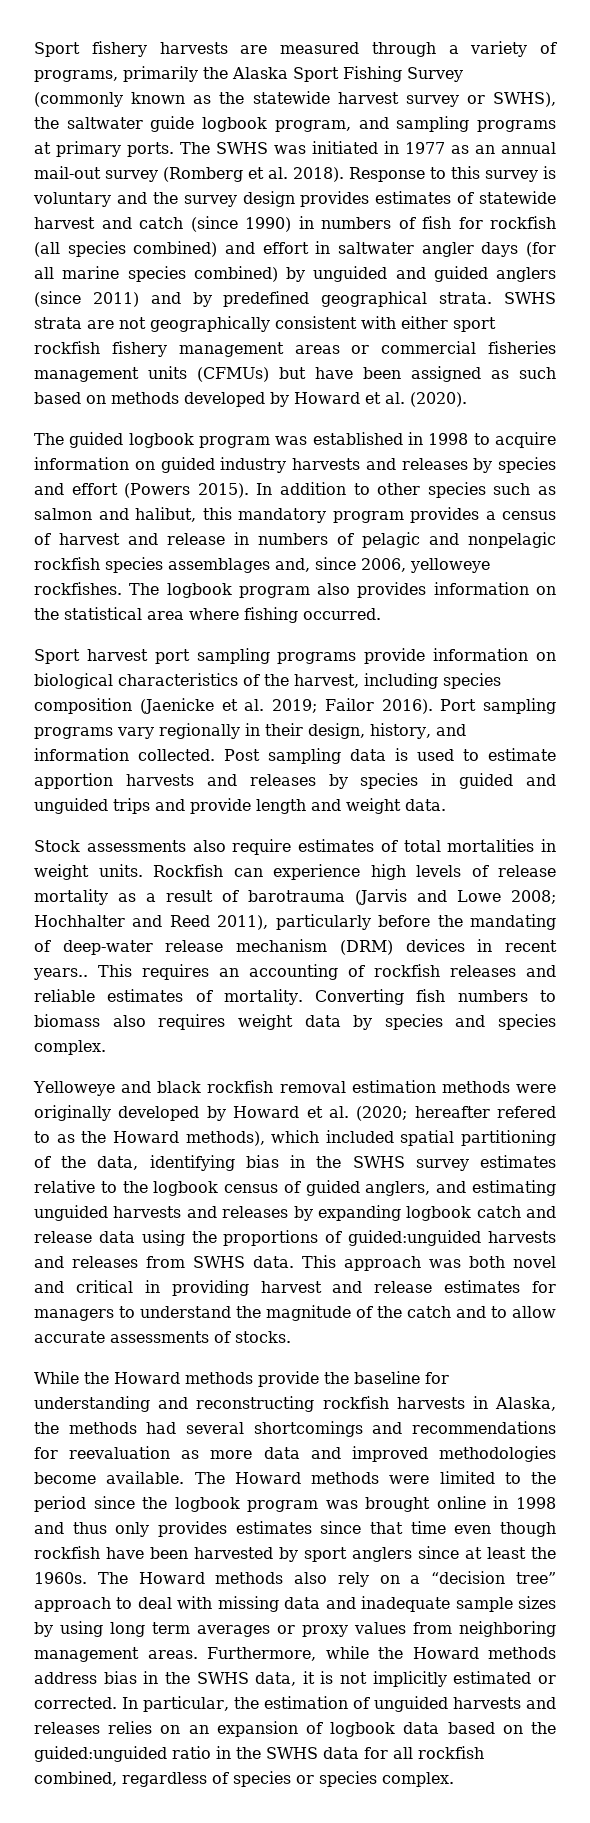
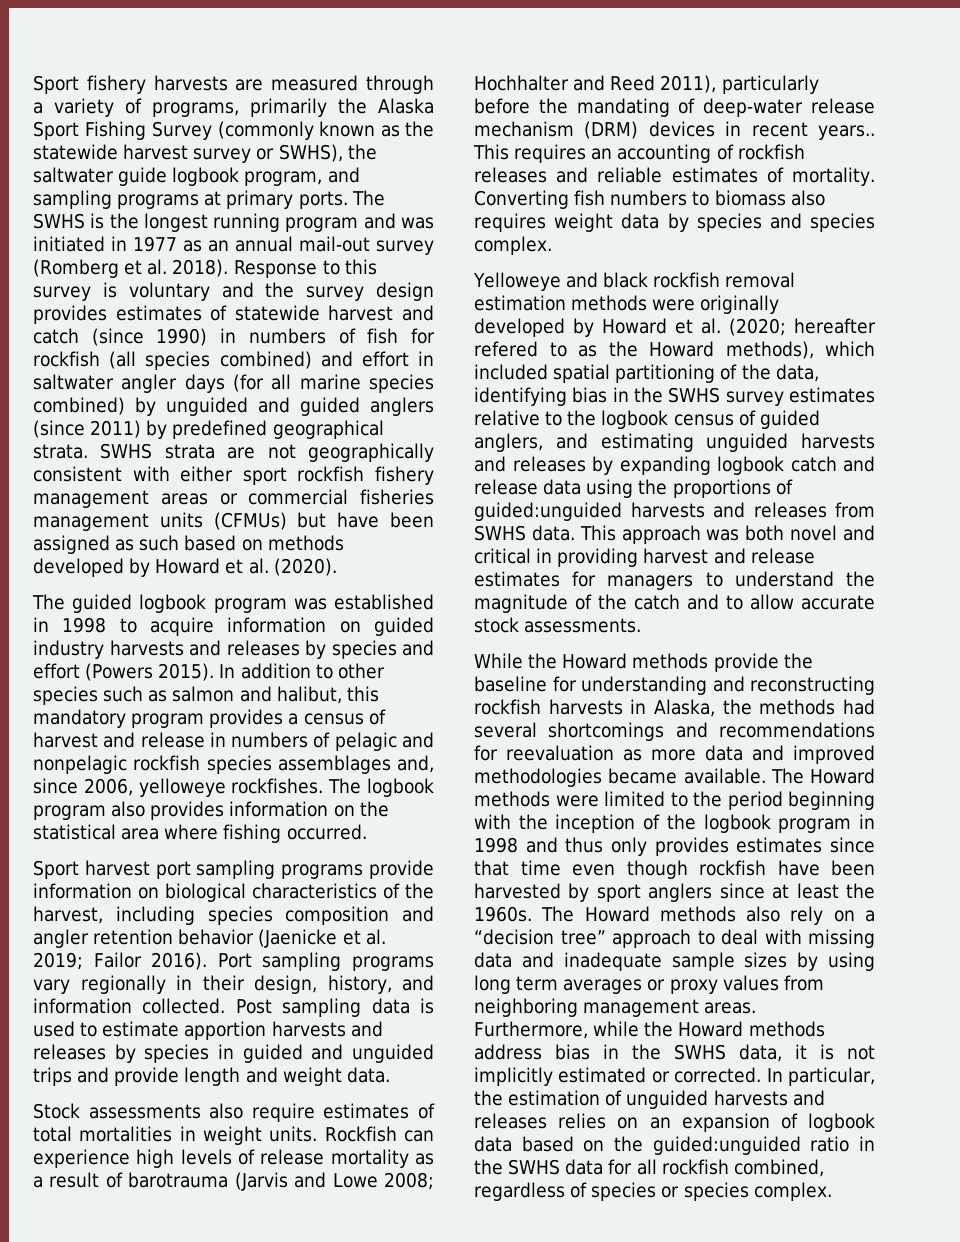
- The SWHS was initiated in 1977 as an annual mail-out survey (Romberg et al. 2018).
+ The SWHS is the longest running program and was initiated in 1977 as an annual mail-out survey (Romberg et al. 2018).
- Response to this survey is voluntary and the survey design provides estimates of statewide harvest and catch (since 1990) in numbers of fish for rockfish (all species combined) and effort in saltwater angler days (for all marine species combined) by unguided and guided anglers (since 2011) and by predefined geographical strata.
+ Response to this survey is voluntary and the survey design provides estimates of statewide harvest and catch (since 1990) in numbers of fish for rockfish (all species combined) and effort in saltwater angler days (for all marine species combined) by unguided and guided anglers (since 2011) by predefined geographical strata.
- Sport harvest port sampling programs provide information on biological characteristics of the harvest, including species composition (Jaenicke et al. 2019; Failor 2016).
+ Sport harvest port sampling programs provide information on biological characteristics of the harvest, including species composition and angler retention behavior (Jaenicke et al. 2019; Failor 2016).
- This approach was both novel and critical in providing harvest and release estimates for managers to understand the magnitude of the catch and to allow accurate assessments of stocks.
+ This approach was both novel and critical in providing harvest and release estimates for managers to understand the magnitude of the catch and to allow accurate stock assessments.
- While the Howard methods provide the baseline for understanding and reconstructing rockfish harvests in Alaska, the methods had several shortcomings and recommendations for reevaluation as more data and improved methodologies become available.
+ While the Howard methods provide the baseline for understanding and reconstructing rockfish harvests in Alaska, the methods had several shortcomings and recommendations for reevaluation as more data and improved methodologies became available.
- The Howard methods were limited to the period since the logbook program was brought online in 1998 and thus only provides estimates since that time even though rockfish have been harvested by sport anglers since at least the 1960s.
+ The Howard methods were limited to the period beginning with the inception of the logbook program in 1998 and thus only provides estimates since that time even though rockfish have been harvested by sport anglers since at least the 1960s.

